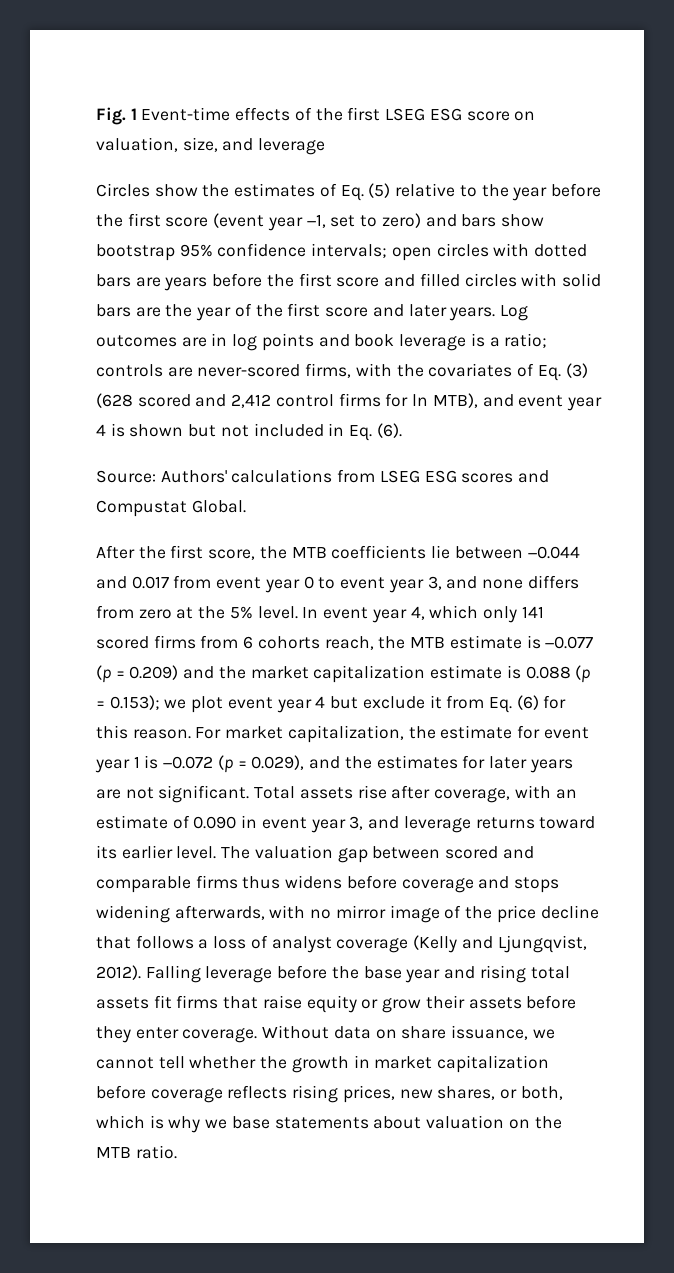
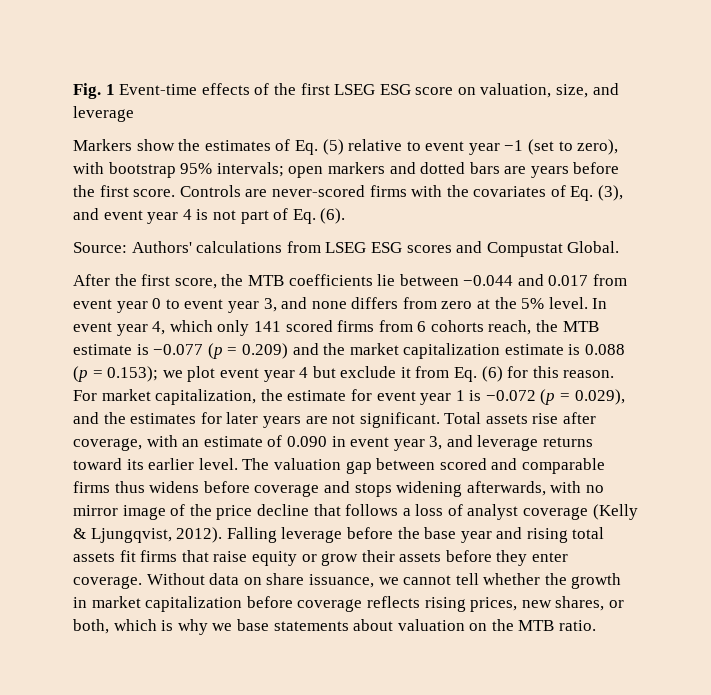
- Circles show the estimates of Eq. (5) relative to the year before the first score (event year −1, set to zero) and bars show bootstrap 95% confidence intervals; open circles with dotted bars are years before the first score and filled circles with solid bars are the year of the first score and later years. Log outcomes are in log points and book leverage is a ratio; controls are never-scored firms, with the covariates of Eq. (3) (628 scored and 2,412 control firms for ln MTB), and event year 4 is shown but not included in Eq. (6).
+ Markers show the estimates of Eq. (5) relative to event year −1 (set to zero), with bootstrap 95% intervals; open markers and dotted bars are years before the first score. Controls are never-scored firms with the covariates of Eq. (3), and event year 4 is not part of Eq. (6).
- The valuation gap between scored and comparable firms thus widens before coverage and stops widening afterwards, with no mirror image of the price decline that follows a loss of analyst coverage (Kelly and Ljungqvist, 2012).
+ The valuation gap between scored and comparable firms thus widens before coverage and stops widening afterwards, with no mirror image of the price decline that follows a loss of analyst coverage (Kelly & Ljungqvist, 2012).

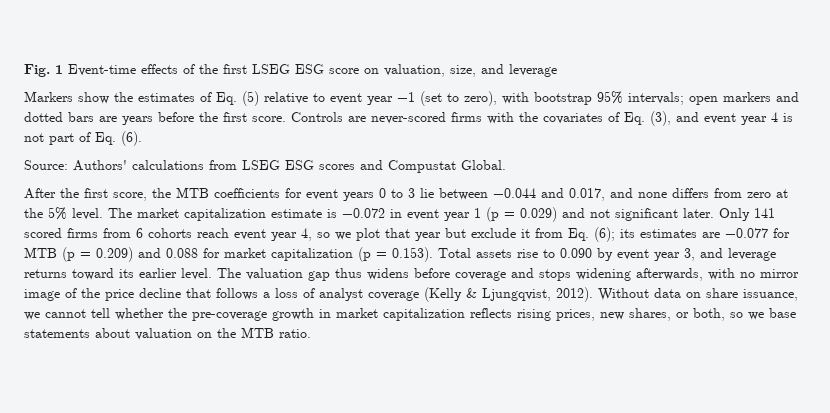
- After the first score, the MTB coefficients lie between −0.044 and 0.017 from event year 0 to event year 3, and none differs from zero at the 5% level.
+ After the first score, the MTB coefficients for event years 0 to 3 lie between −0.044 and 0.017, and none differs from zero at the 5% level.
- In event year 4, which only 141 scored firms from 6 cohorts reach, the MTB estimate is −0.077 (p = 0.209) and the market capitalization estimate is 0.088 (p = 0.153); we plot event year 4 but exclude it from Eq. (6) for this reason. For market capitalization, the estimate for event year 1 is −0.072 (p = 0.029), and the estimates for later years are not significant. Total assets rise after coverage, with an estimate of 0.090 in event year 3, and leverage returns toward its earlier level.
+ The market capitalization estimate is −0.072 in event year 1 (p = 0.029) and not significant later. Only 141 scored firms from 6 cohorts reach event year 4, so we plot that year but exclude it from Eq. (6); its estimates are −0.077 for MTB (p = 0.209) and 0.088 for market capitalization (p = 0.153). Total assets rise to 0.090 by event year 3, and leverage returns toward its earlier level.
- The valuation gap between scored and comparable firms thus widens before coverage and stops widening afterwards, with no mirror image of the price decline that follows a loss of analyst coverage (Kelly & Ljungqvist, 2012).
+ The valuation gap thus widens before coverage and stops widening afterwards, with no mirror image of the price decline that follows a loss of analyst coverage (Kelly & Ljungqvist, 2012).
- Falling leverage before the base year and rising total assets fit firms that raise equity or grow their assets before they enter coverage.
- Without data on share issuance, we cannot tell whether the growth in market capitalization before coverage reflects rising prices, new shares, or both, which is why we base statements about valuation on the MTB ratio.
+ Without data on share issuance, we cannot tell whether the pre-coverage growth in market capitalization reflects rising prices, new shares, or both, so we base statements about valuation on the MTB ratio.

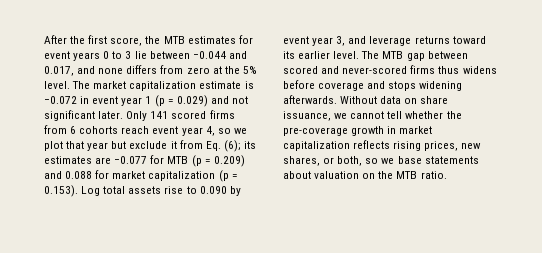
- Fig. 1 Event-time effects of the first LSEG ESG score on valuation, size, and leverage
- Markers show the estimates of Eq. (5) relative to event year −1 (set to zero), with bootstrap 95% intervals; open markers and dotted bars are years before the first score. Controls are never-scored firms with the covariates of Eq. (3), and event year 4 is not part of Eq. (6).
- Source: Authors' calculations from LSEG ESG scores and Compustat Global.
- After the first score, the MTB coefficients for event years 0 to 3 lie between −0.044 and 0.017, and none differs from zero at the 5% level.
+ After the first score, the MTB estimates for event years 0 to 3 lie between −0.044 and 0.017, and none differs from zero at the 5% level.
- Only 141 scored firms from 6 cohorts reach event year 4, so we plot that year but exclude it from Eq. (6); its estimates are −0.077 for MTB (p = 0.209) and 0.088 for market capitalization (p = 0.153). Total assets rise to 0.090 by event year 3, and leverage returns toward its earlier level.
+ Only 141 scored firms from 6 cohorts reach event year 4, so we plot that year but exclude it from Eq. (6); its estimates are −0.077 for MTB (p = 0.209) and 0.088 for market capitalization (p = 0.153). Log total assets rise to 0.090 by event year 3, and leverage returns toward its earlier level.
- The valuation gap thus widens before coverage and stops widening afterwards, with no mirror image of the price decline that follows a loss of analyst coverage (Kelly & Ljungqvist, 2012).
+ The MTB gap between scored and never-scored firms thus widens before coverage and stops widening afterwards.

